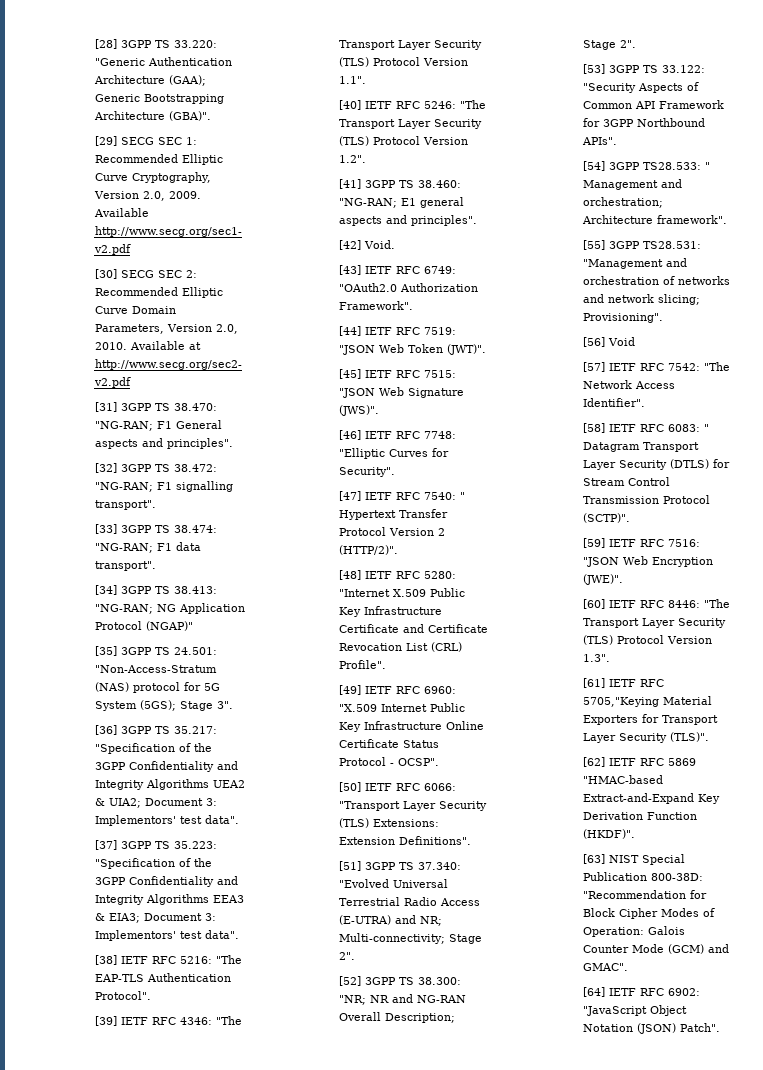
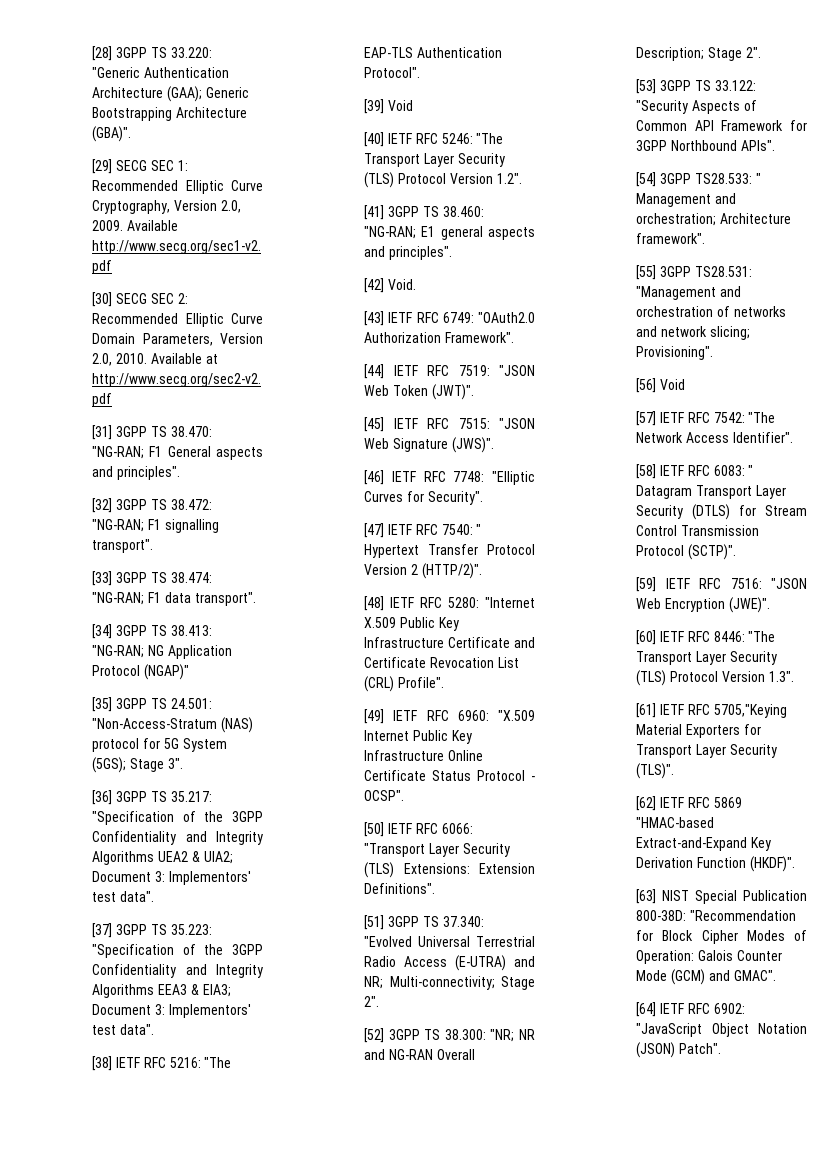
- [39] IETF RFC 4346: "The Transport Layer Security (TLS) Protocol Version 1.1".
+ [39] Void

